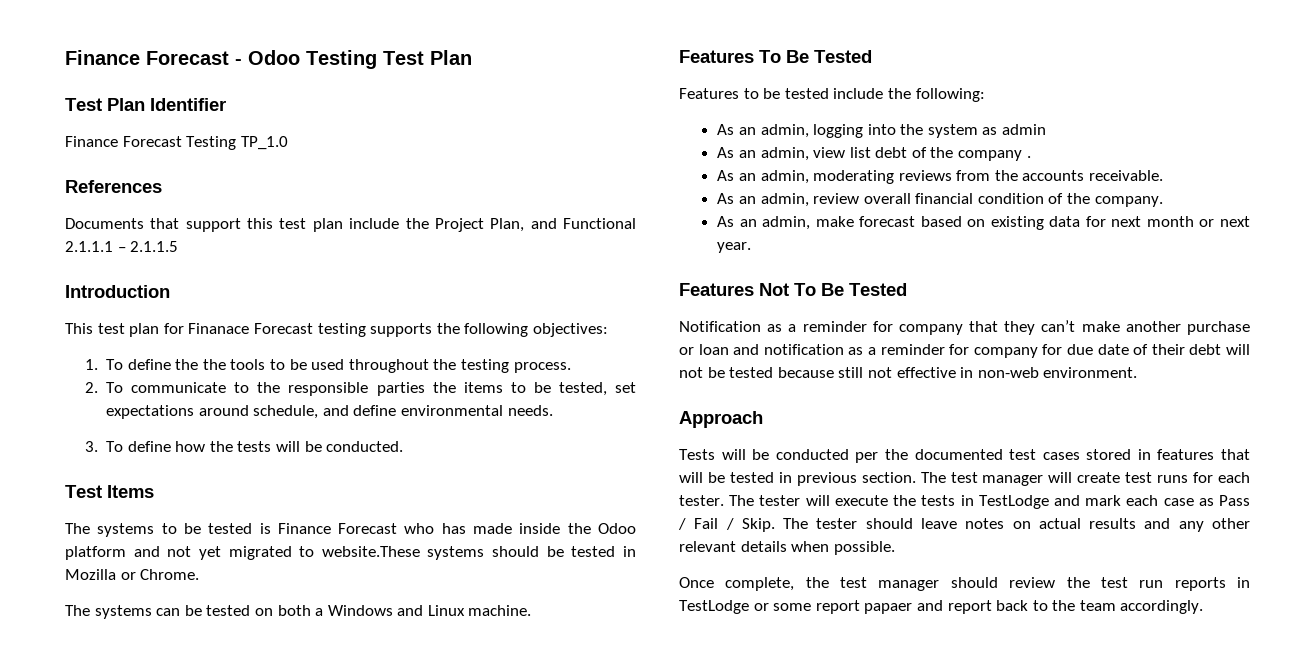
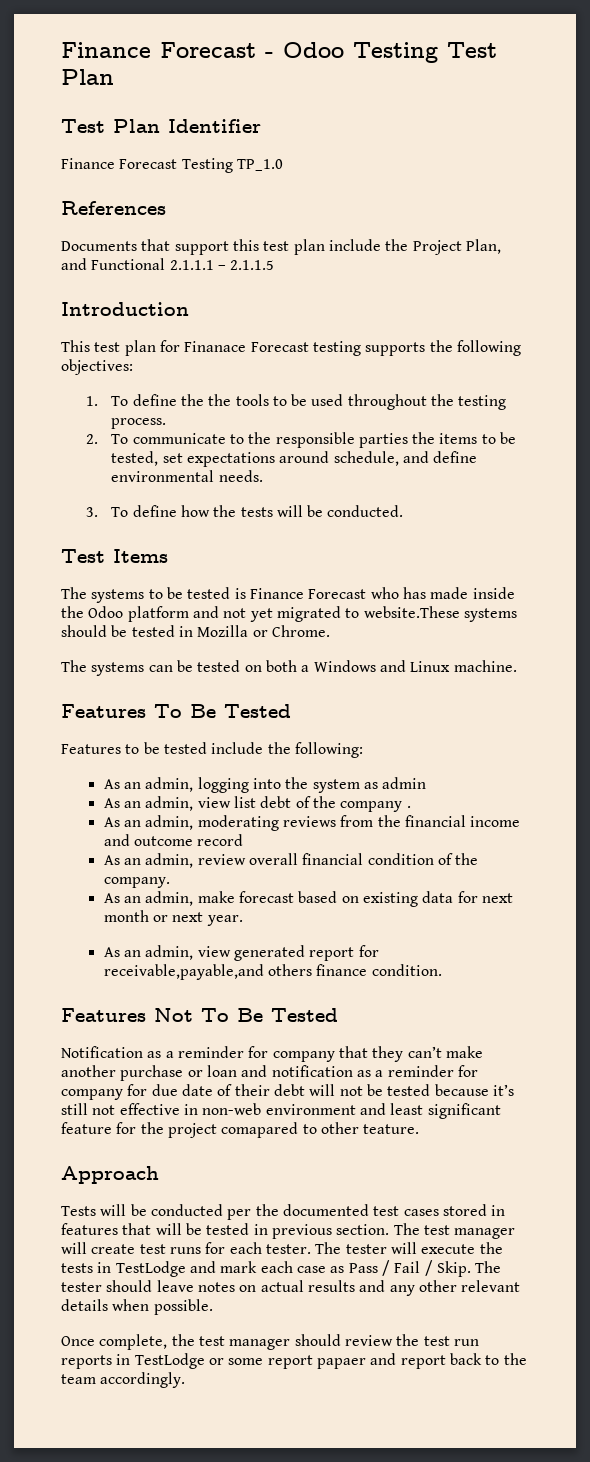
- As an admin, moderating reviews from the accounts receivable.
+ As an admin, moderating reviews from the financial income and outcome record
+ As an admin, view generated report for receivable,payable,and others finance condition.
- Notification as a reminder for company that they can’t make another purchase or loan and notification as a reminder for company for due date of their debt will not be tested because still not effective in non-web environment.
+ Notification as a reminder for company that they can’t make another purchase or loan and notification as a reminder for company for due date of their debt will not be tested because it’s still not effective in non-web environment and least significant feature for the project comapared to other teature.

